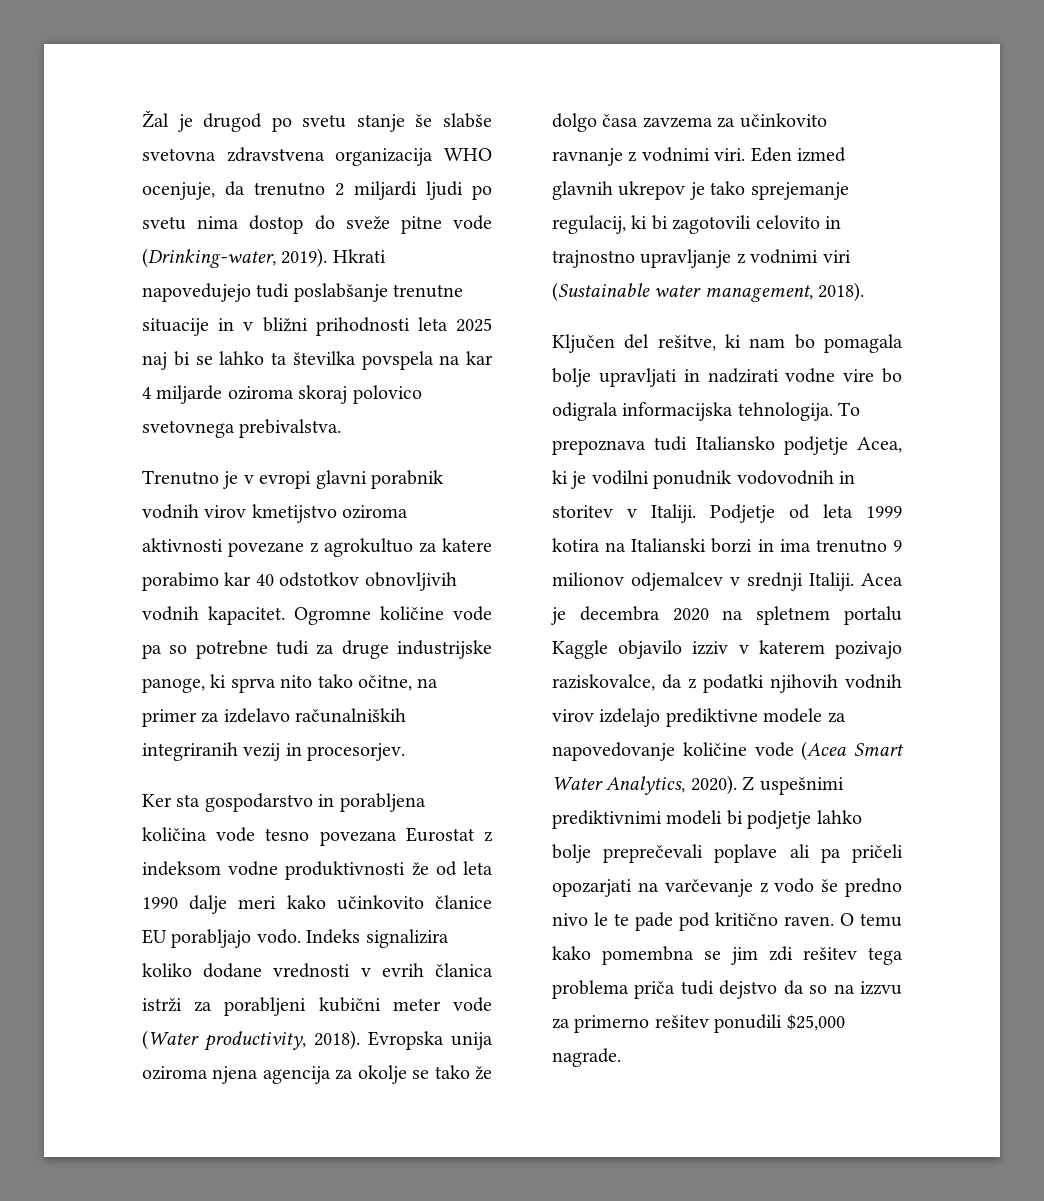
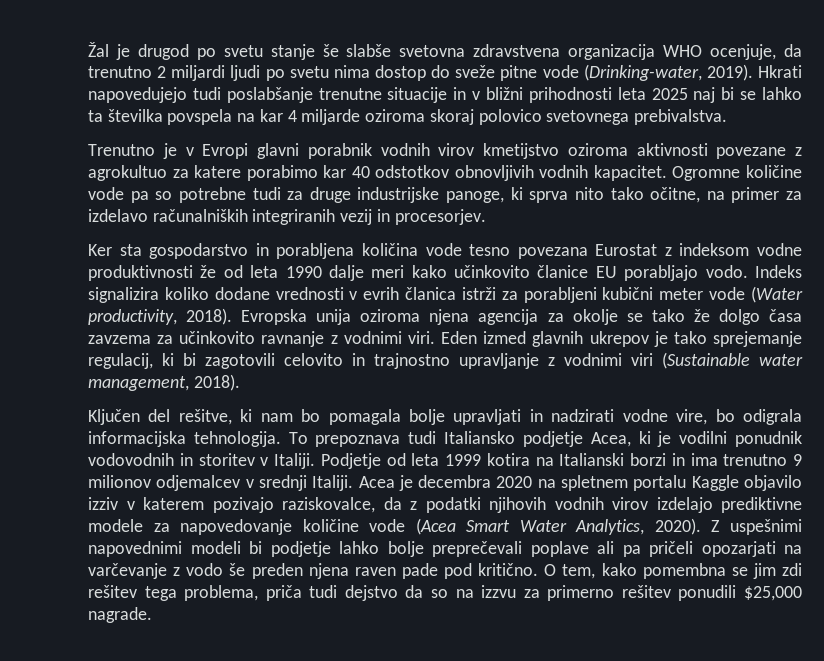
- Trenutno je v evropi glavni porabnik vodnih virov kmetijstvo oziroma aktivnosti povezane z agrokultuo za katere porabimo kar 40 odstotkov obnovljivih vodnih kapacitet.
+ Trenutno je v Evropi glavni porabnik vodnih virov kmetijstvo oziroma aktivnosti povezane z agrokultuo za katere porabimo kar 40 odstotkov obnovljivih vodnih kapacitet.
- Ključen del rešitve, ki nam bo pomagala bolje upravljati in nadzirati vodne vire bo odigrala informacijska tehnologija.
+ Ključen del rešitve, ki nam bo pomagala bolje upravljati in nadzirati vodne vire, bo odigrala informacijska tehnologija.
- Z uspešnimi prediktivnimi modeli bi podjetje lahko bolje preprečevali poplave ali pa pričeli opozarjati na varčevanje z vodo še predno nivo le te pade pod kritično raven. O temu kako pomembna se jim zdi rešitev tega problema priča tudi dejstvo da so na izzvu za primerno rešitev ponudili $25,000 nagrade.
+ Z uspešnimi napovednimi modeli bi podjetje lahko bolje preprečevali poplave ali pa pričeli opozarjati na varčevanje z vodo še preden njena raven pade pod kritično. O tem, kako pomembna se jim zdi rešitev tega problema, priča tudi dejstvo da so na izzvu za primerno rešitev ponudili $25,000 nagrade.

